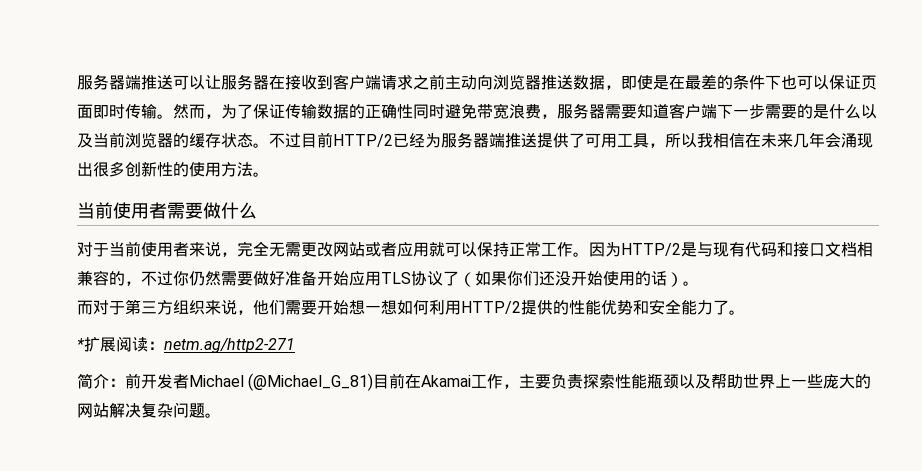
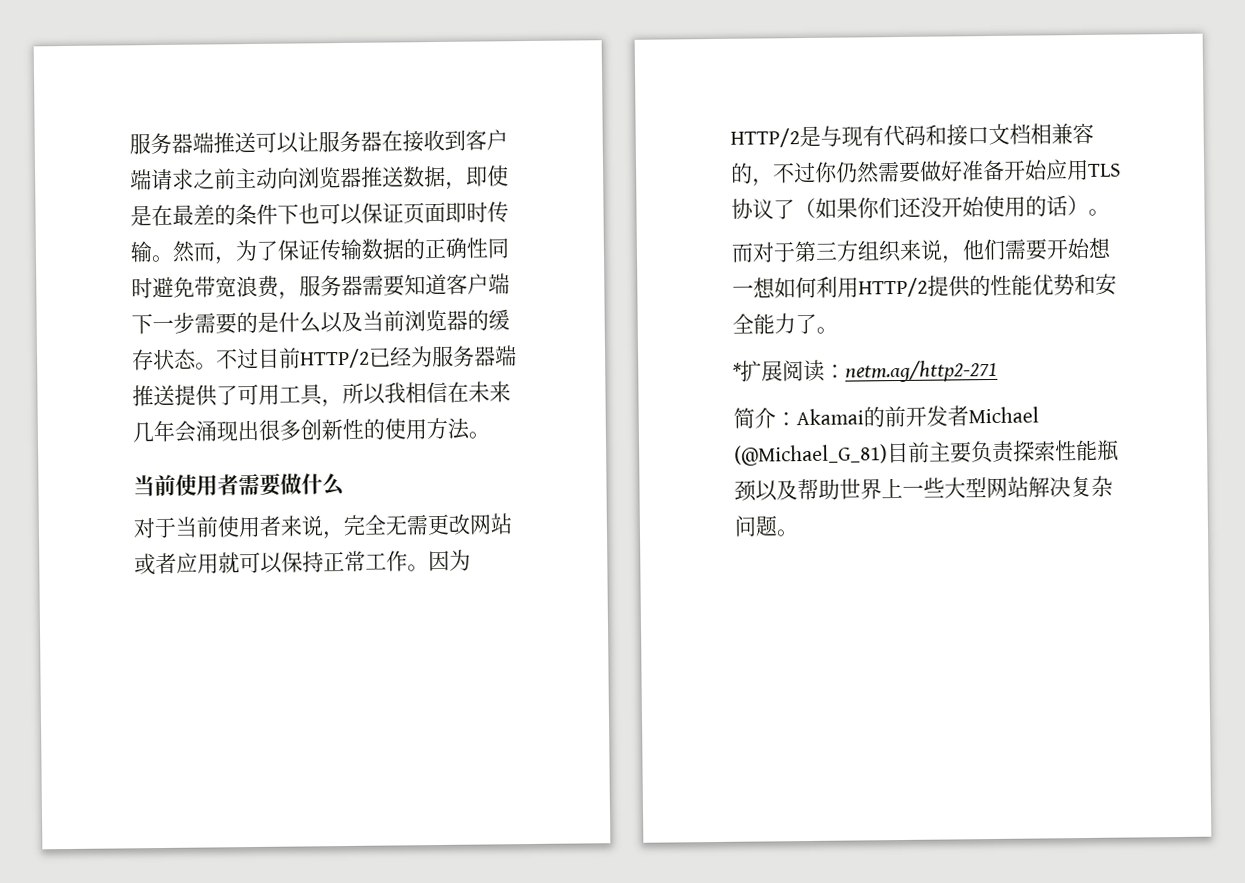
- 简介：前开发者Michael (@Michael_G_81)目前在Akamai工作，主要负责探索性能瓶颈以及帮助世界上一些庞大的网站解决复杂问题。
+ 简介：Akamai的前开发者Michael (@Michael_G_81)目前主要负责探索性能瓶颈以及帮助世界上一些大型网站解决复杂问题。

